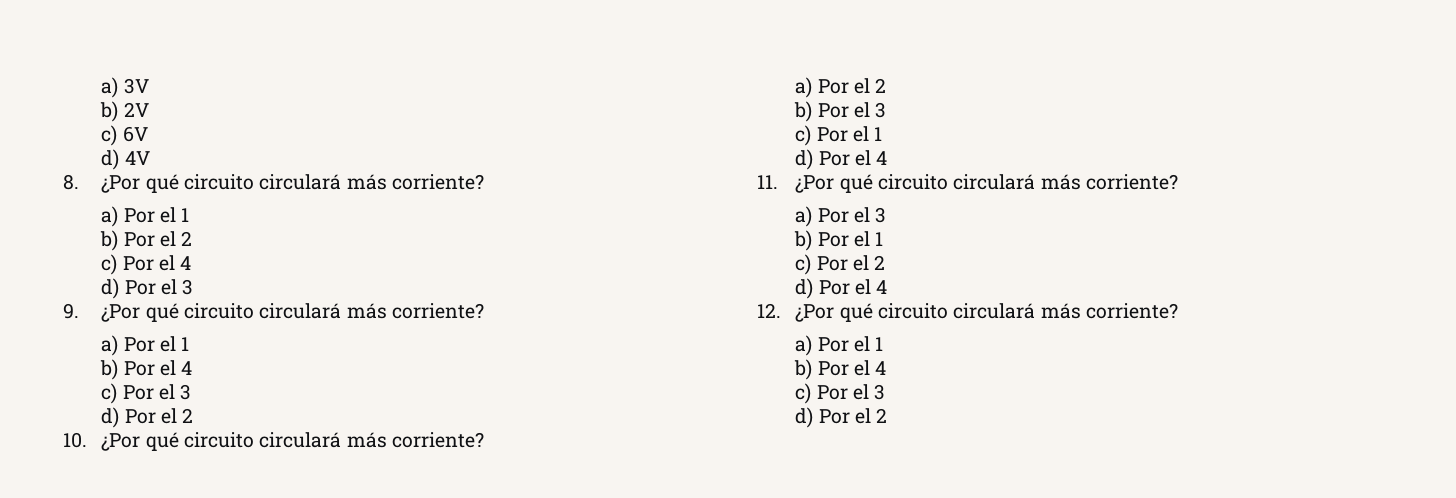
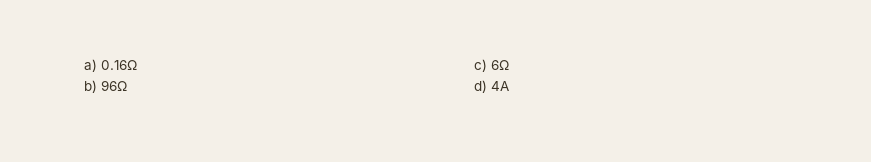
- a) 3V
- b) 2V
- c) 6V
- d) 4V
- 8. ¿Por qué circuito circulará más corriente?
- a) Por el 1
- b) Por el 2
- c) Por el 4
- d) Por el 3
- 9. ¿Por qué circuito circulará más corriente?
- a) Por el 1
- b) Por el 4
- c) Por el 3
- d) Por el 2
- 10. ¿Por qué circuito circulará más corriente?
- a) Por el 2
- b) Por el 3
- c) Por el 1
- d) Por el 4
- 11. ¿Por qué circuito circulará más corriente?
- a) Por el 3
- b) Por el 1
- c) Por el 2
- d) Por el 4
- 12. ¿Por qué circuito circulará más corriente?
- a) Por el 1
- b) Por el 4
- c) Por el 3
- d) Por el 2
+ a) 0.16Ω
+ b) 96Ω
+ c) 6Ω
+ d) 4A

